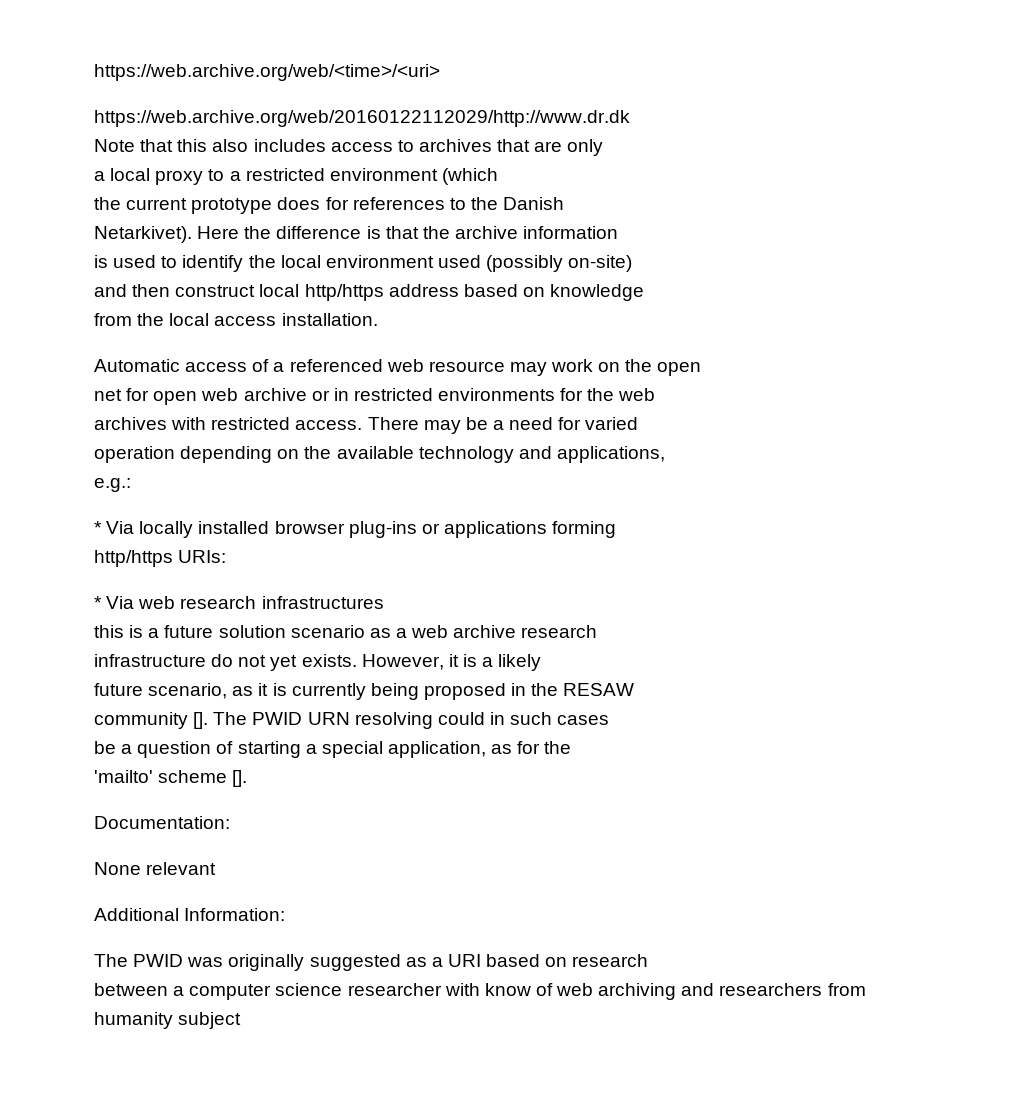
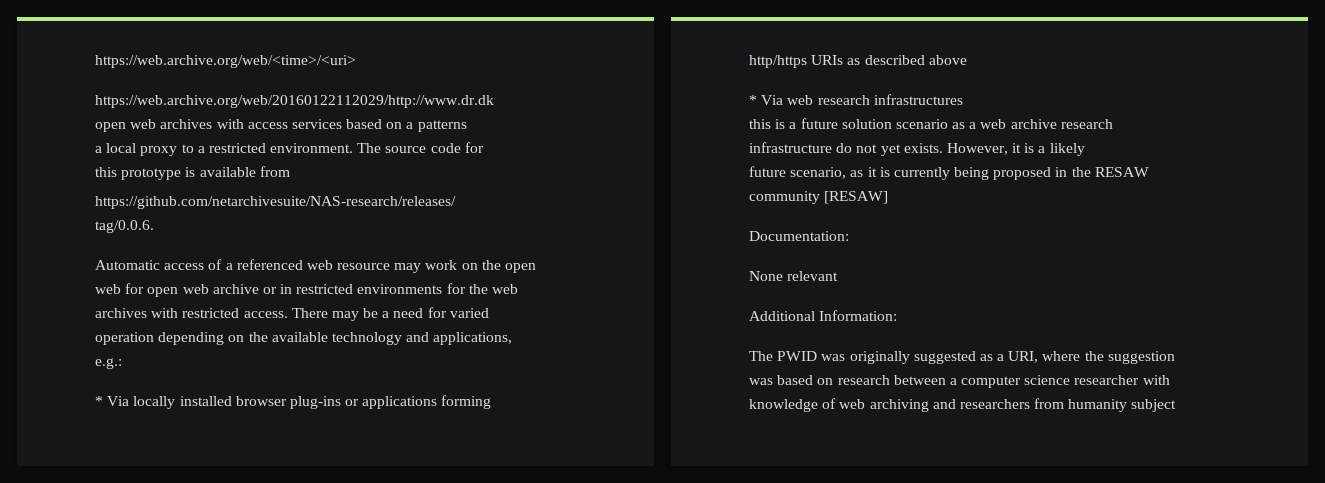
- Note that this also includes access to archives that are only
+ open web archives with access services based on a patterns
- a local proxy to a restricted environment (which
- the current prototype does for references to the Danish
- Netarkivet). Here the difference is that the archive information
- is used to identify the local environment used (possibly on-site)
- and then construct local http/https address based on knowledge
- from the local access installation.
+ a local proxy to a restricted environment. The source code for
+ this prototype is available from
+ https://github.com/netarchivesuite/NAS-research/releases/
+ tag/0.0.6.
- net for open web archive or in restricted environments for the web
+ web for open web archive or in restricted environments for the web
- http/https URIs:
+ http/https URIs as described above
- community []. The PWID URN resolving could in such cases
- be a question of starting a special application, as for the
- 'mailto' scheme [].
+ community [RESAW]
- The PWID was originally suggested as a URI based on research
- between a computer science researcher with know of web archiving and researchers from humanity subject
+ The PWID was originally suggested as a URI, where the suggestion
+ was based on research between a computer science researcher with
+ knowledge of web archiving and researchers from humanity subject

